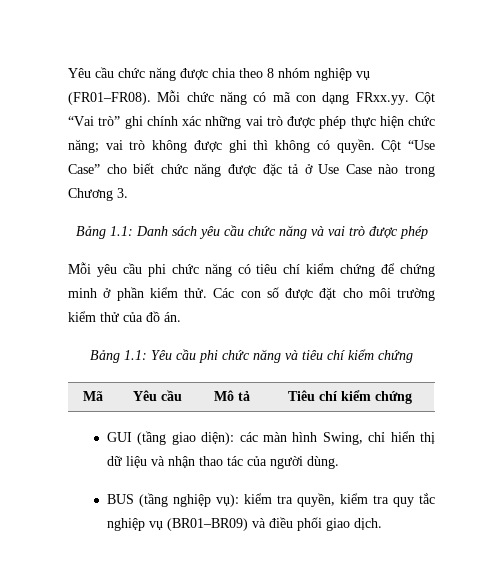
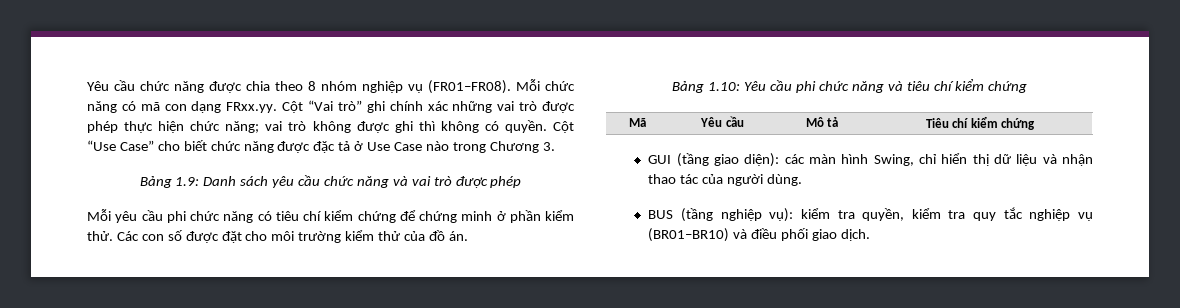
- Bảng 1.1: Danh sách yêu cầu chức năng và vai trò được phép
+ Bảng 1.9: Danh sách yêu cầu chức năng và vai trò được phép
- Bảng 1.1: Yêu cầu phi chức năng và tiêu chí kiểm chứng
+ Bảng 1.10: Yêu cầu phi chức năng và tiêu chí kiểm chứng
- BUS (tầng nghiệp vụ): kiểm tra quyền, kiểm tra quy tắc nghiệp vụ (BR01–BR09) và điều phối giao dịch.
+ BUS (tầng nghiệp vụ): kiểm tra quyền, kiểm tra quy tắc nghiệp vụ (BR01–BR10) và điều phối giao dịch.

